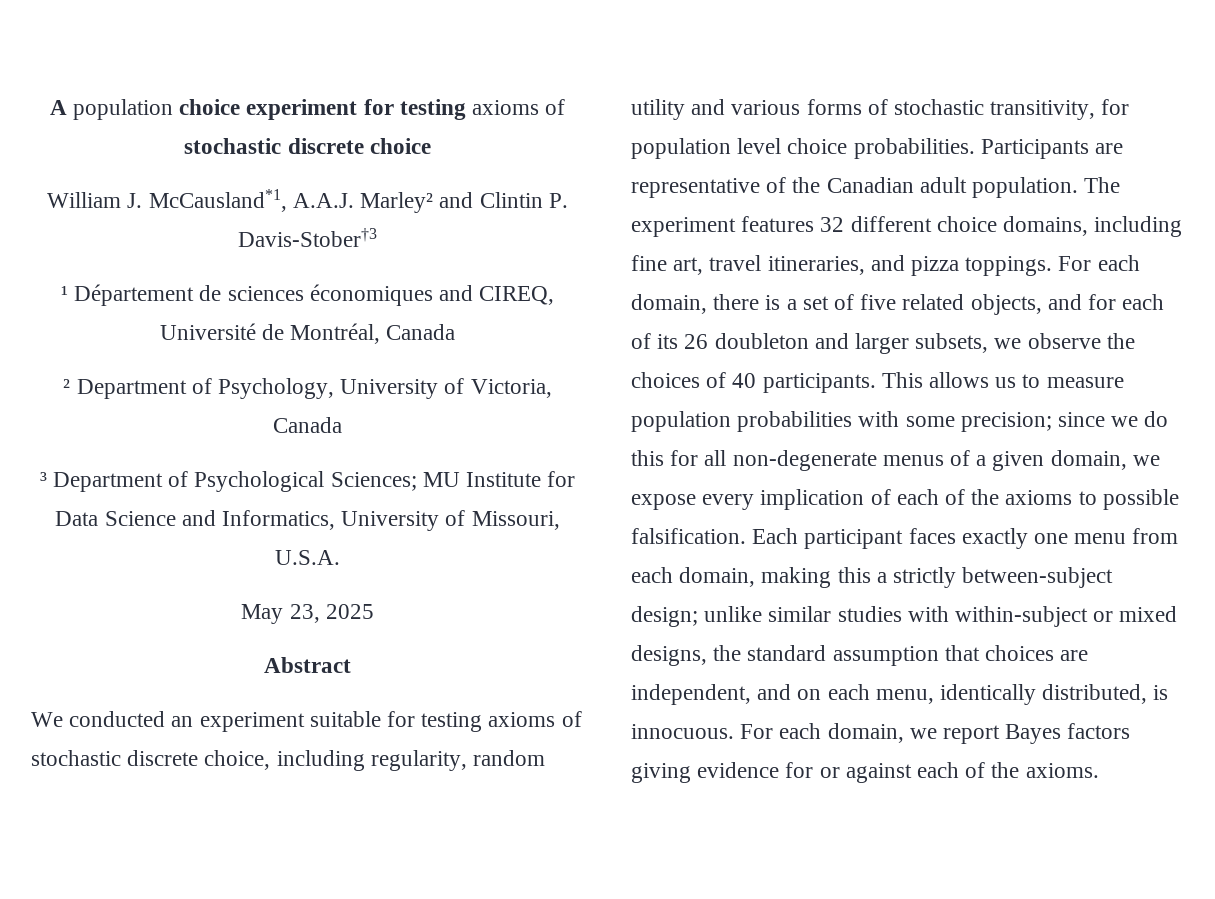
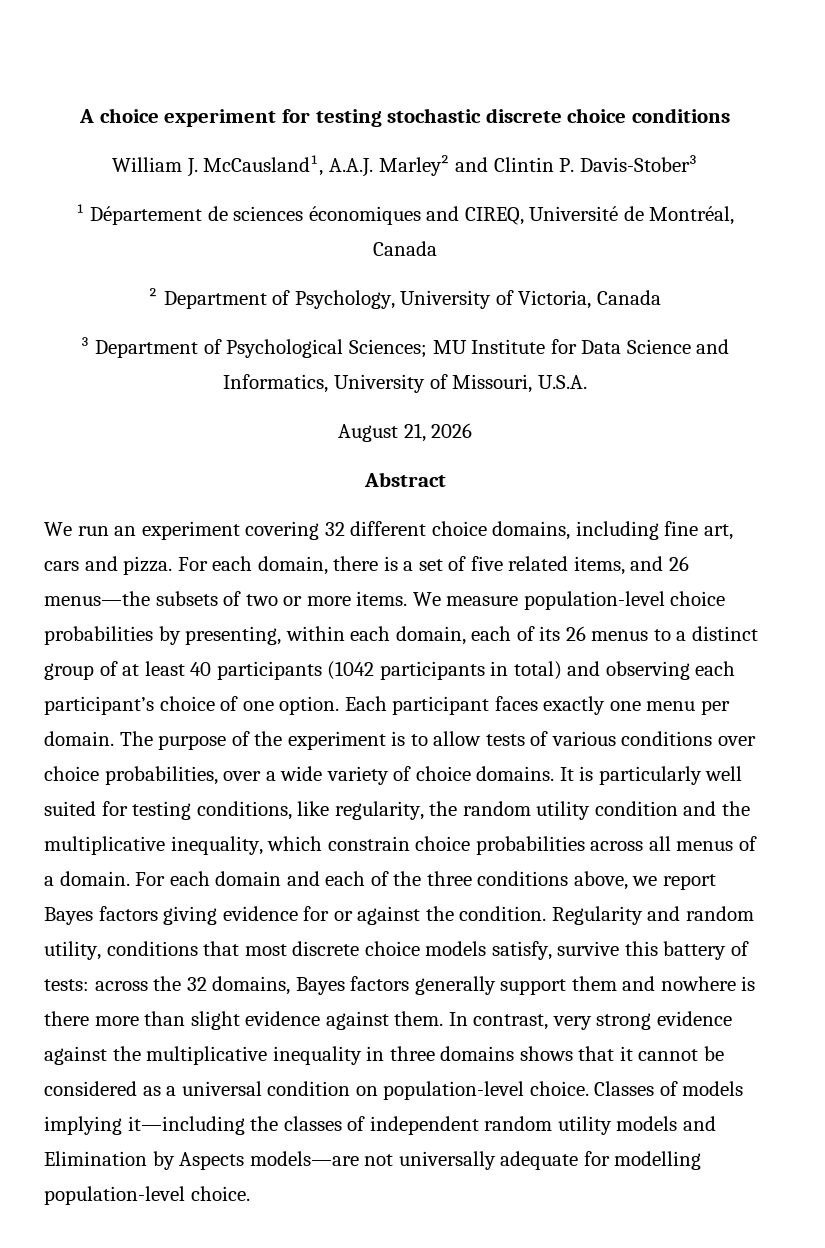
- A population choice experiment for testing axioms of stochastic discrete choice
+ A choice experiment for testing stochastic discrete choice conditions
- William J. McCausland*1, A.A.J. Marley² and Clintin P. Davis-Stober†3
+ William J. McCausland¹, A.A.J. Marley² and Clintin P. Davis-Stober³
- May 23, 2025
+ August 21, 2026
- We conducted an experiment suitable for testing axioms of stochastic discrete choice, including regularity, random utility and various forms of stochastic transitivity, for population level choice probabilities. Participants are representative of the Canadian adult population. The experiment features 32 different choice domains, including fine art, travel itineraries, and pizza toppings.
+ We run an experiment covering 32 different choice domains, including fine art, cars and pizza.
- For each domain, there is a set of five related objects, and for each of its 26 doubleton and larger subsets, we observe the choices of 40 participants. This allows us to measure population probabilities with some precision; since we do this for all non-degenerate menus of a given domain, we expose every implication of each of the axioms to possible falsification.
+ For each domain, there is a set of five related items, and 26 menus—the subsets of two or more items. We measure population-level choice probabilities by presenting, within each domain, each of its 26 menus to a distinct group of at least 40 participants (1042 participants in total) and observing each participant’s choice of one option.
- Each participant faces exactly one menu from each domain, making this a strictly between-subject design; unlike similar studies with within-subject or mixed designs, the standard assumption that choices are independent, and on each menu, identically distributed, is innocuous. For each domain, we report Bayes factors giving evidence for or against each of the axioms.
+ Each participant faces exactly one menu per domain. The purpose of the experiment is to allow tests of various conditions over choice probabilities, over a wide variety of choice domains. It is particularly well suited for testing conditions, like regularity, the random utility condition and the multiplicative inequality, which constrain choice probabilities across all menus of a domain. For each domain and each of the three conditions above, we report Bayes factors giving evidence for or against the condition. Regularity and random utility, conditions that most discrete choice models satisfy, survive this battery of tests: across the 32 domains, Bayes factors generally support them and nowhere is there more than slight evidence against them. In contrast, very strong evidence against the multiplicative inequality in three domains shows that it cannot be considered as a universal condition on population-level choice. Classes of models implying it—including the classes of independent random utility models and Elimination by Aspects models—are not universally adequate for modelling population-level choice.

